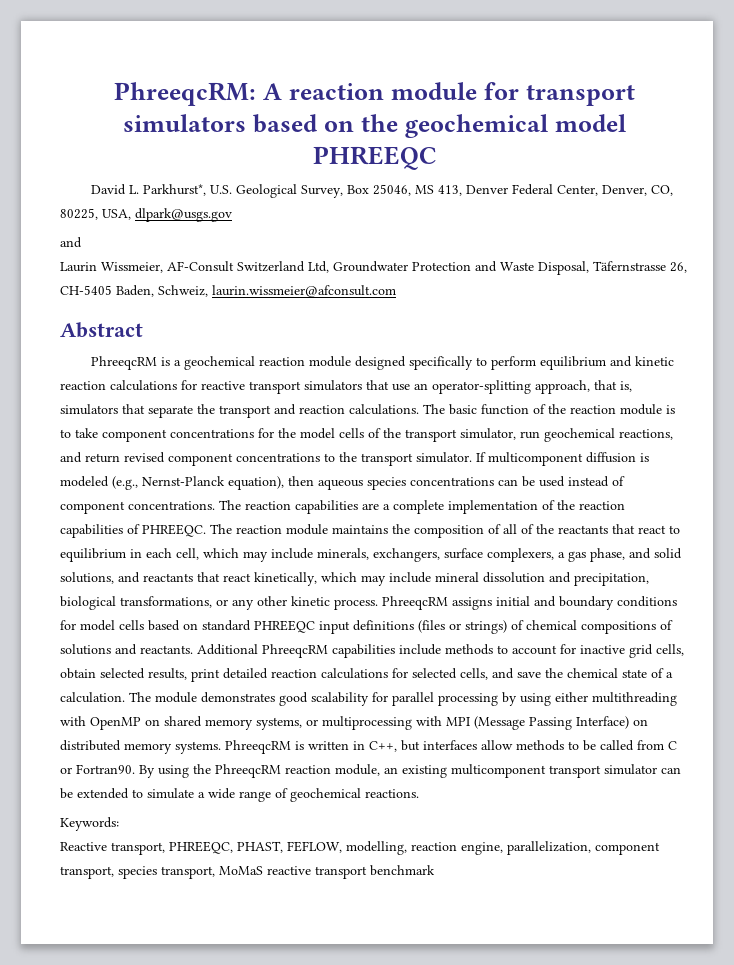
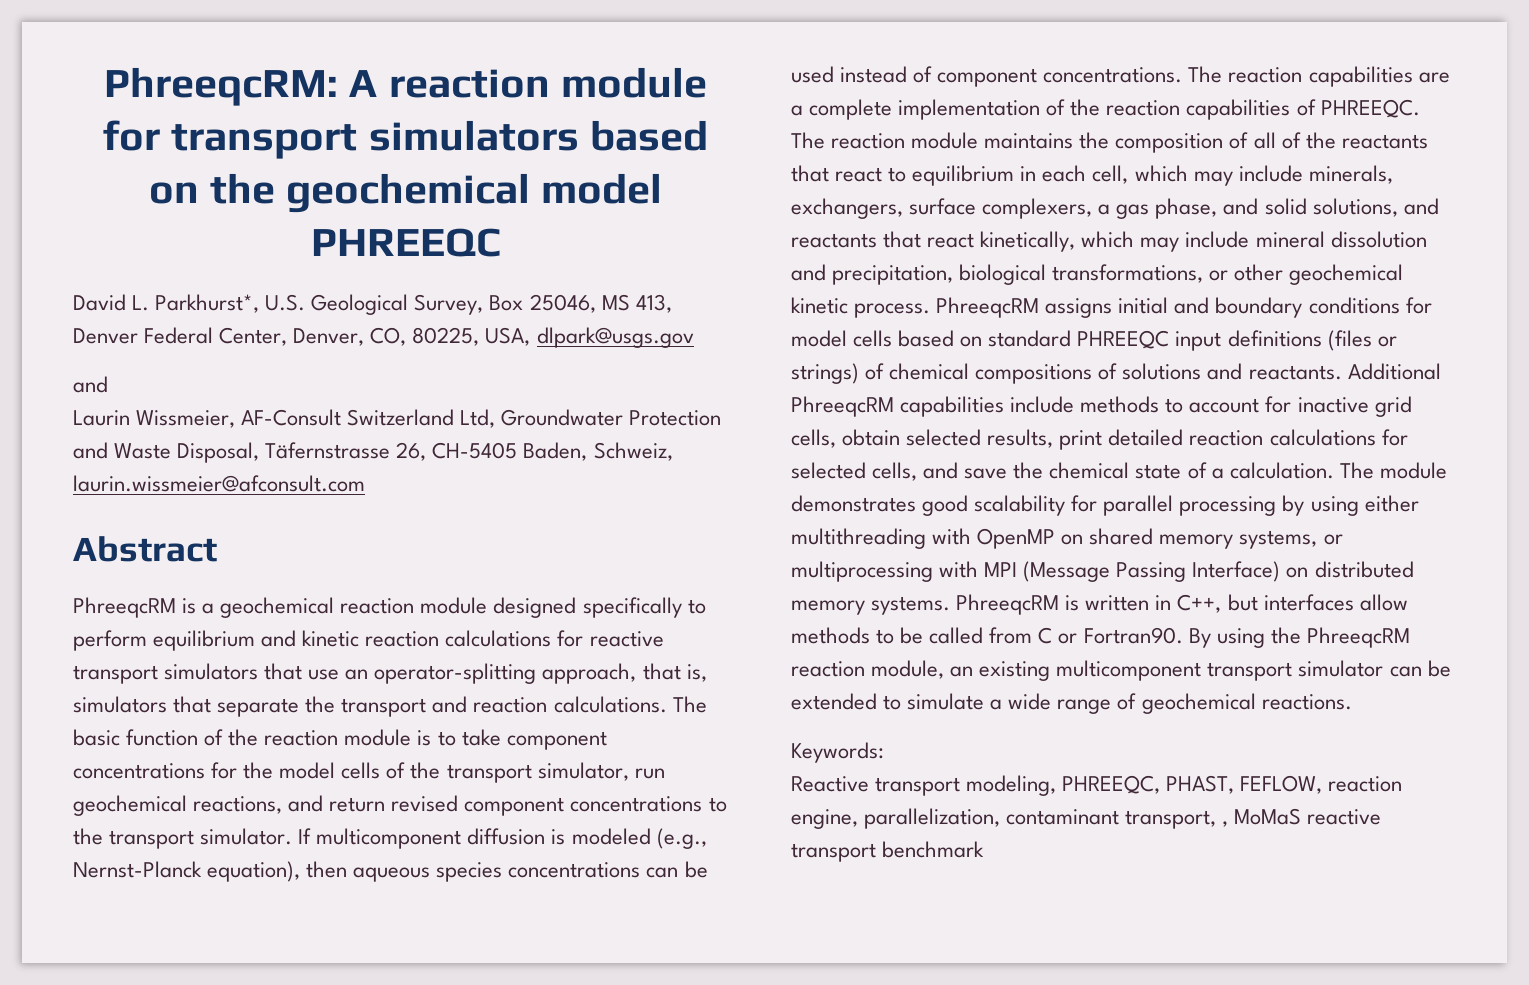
- The reaction module maintains the composition of all of the reactants that react to equilibrium in each cell, which may include minerals, exchangers, surface complexers, a gas phase, and solid solutions, and reactants that react kinetically, which may include mineral dissolution and precipitation, biological transformations, or any other kinetic process.
+ The reaction module maintains the composition of all of the reactants that react to equilibrium in each cell, which may include minerals, exchangers, surface complexers, a gas phase, and solid solutions, and reactants that react kinetically, which may include mineral dissolution and precipitation, biological transformations, or other geochemical kinetic process.
- Reactive transport, PHREEQC, PHAST, FEFLOW, modelling, reaction engine, parallelization, component transport, species transport, MoMaS reactive transport benchmark
+ Reactive transport modeling, PHREEQC, PHAST, FEFLOW, reaction engine, parallelization, contaminant transport, , MoMaS reactive transport benchmark

